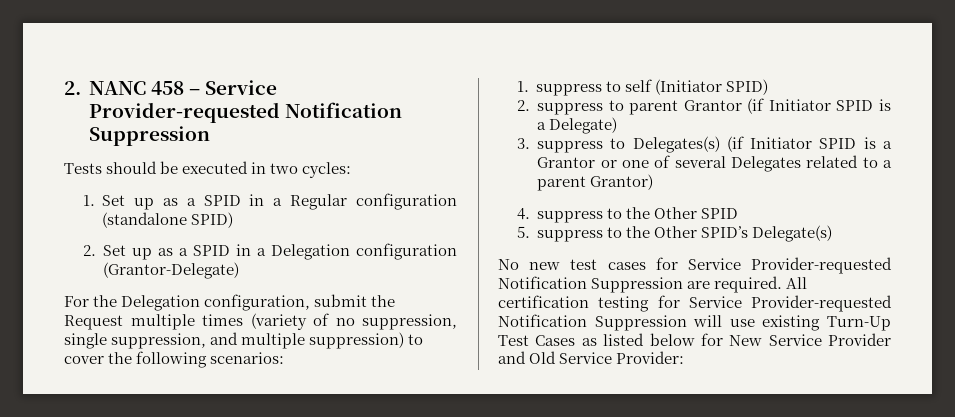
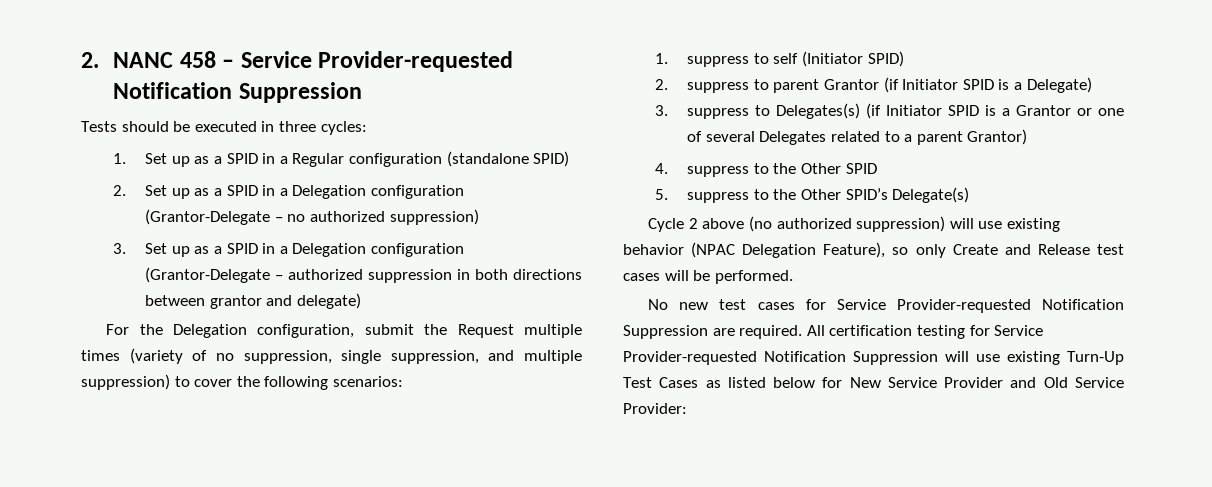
- Tests should be executed in two cycles:
+ Tests should be executed in three cycles:
- 2. Set up as a SPID in a Delegation configuration (Grantor-Delegate)
+ 2. Set up as a SPID in a Delegation configuration (Grantor-Delegate – no authorized suppression)
+ 3. Set up as a SPID in a Delegation configuration (Grantor-Delegate – authorized suppression in both directions between grantor and delegate)
+ Cycle 2 above (no authorized suppression) will use existing behavior (NPAC Delegation Feature), so only Create and Release test cases will be performed.

